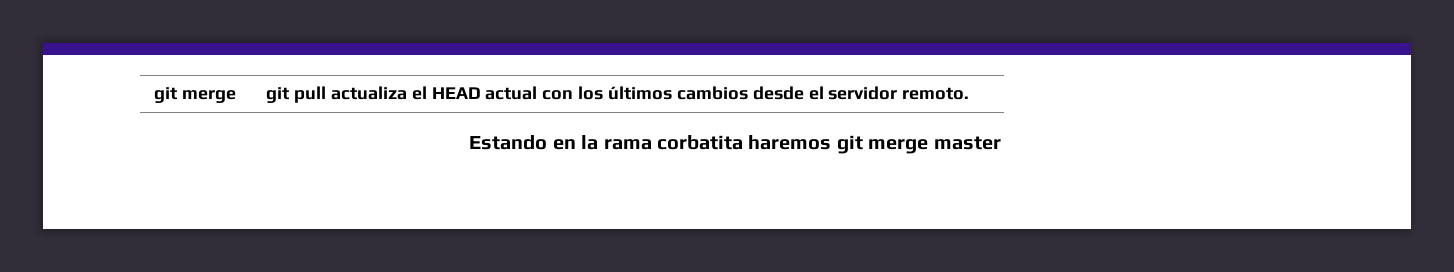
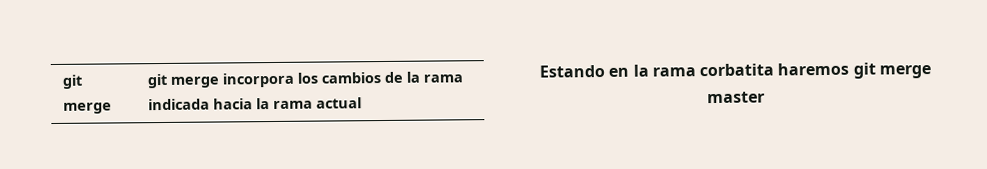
- git merge | git pull actualiza el HEAD actual con los últimos cambios desde el servidor remoto.
+ git merge | git merge incorpora los cambios de la rama indicada hacia la rama actual

